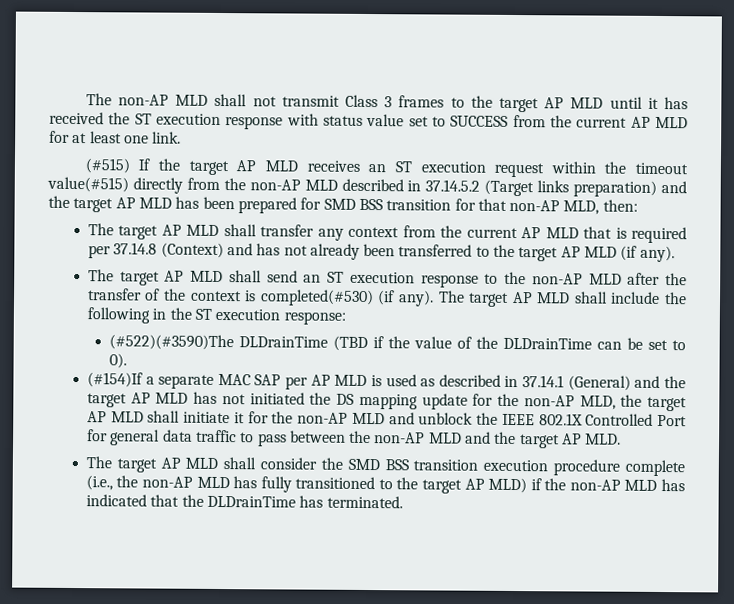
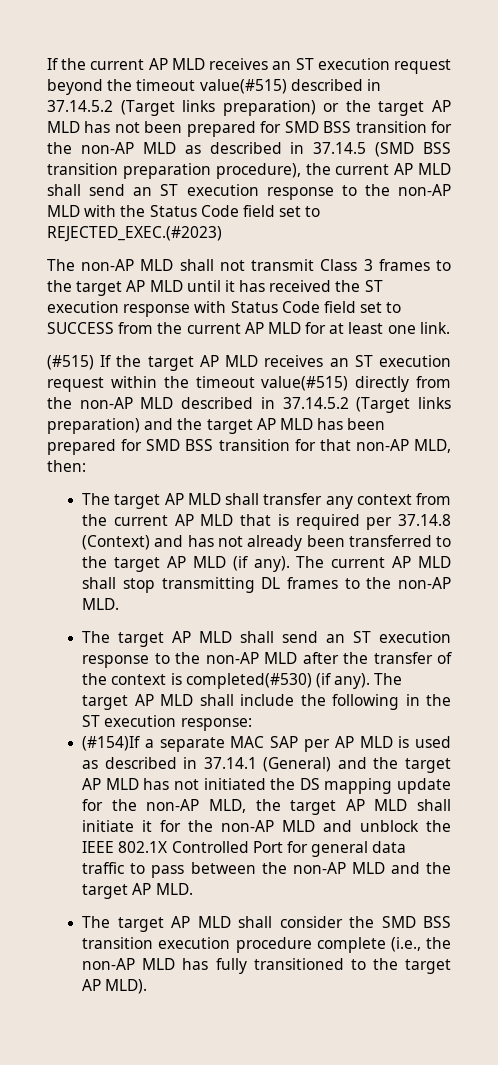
+ If the current AP MLD receives an ST execution request beyond the timeout value(#515) described in 37.14.5.2 (Target links preparation) or the target AP MLD has not been prepared for SMD BSS transition for the non-AP MLD as described in 37.14.5 (SMD BSS transition preparation procedure), the current AP MLD shall send an ST execution response to the non-AP MLD with the Status Code field set to REJECTED_EXEC.(#2023)
- The non-AP MLD shall not transmit Class 3 frames to the target AP MLD until it has received the ST execution response with status value set to SUCCESS from the current AP MLD for at least one link.
+ The non-AP MLD shall not transmit Class 3 frames to the target AP MLD until it has received the ST execution response with Status Code field set to SUCCESS from the current AP MLD for at least one link.
+ The current AP MLD shall stop transmitting DL frames to the non-AP MLD.
- (#522)(#3590)The DLDrainTime (TBD if the value of the DLDrainTime can be set to 0).
- The target AP MLD shall consider the SMD BSS transition execution procedure complete (i.e., the non-AP MLD has fully transitioned to the target AP MLD) if the non-AP MLD has indicated that the DLDrainTime has terminated.
+ The target AP MLD shall consider the SMD BSS transition execution procedure complete (i.e., the non-AP MLD has fully transitioned to the target AP MLD).

